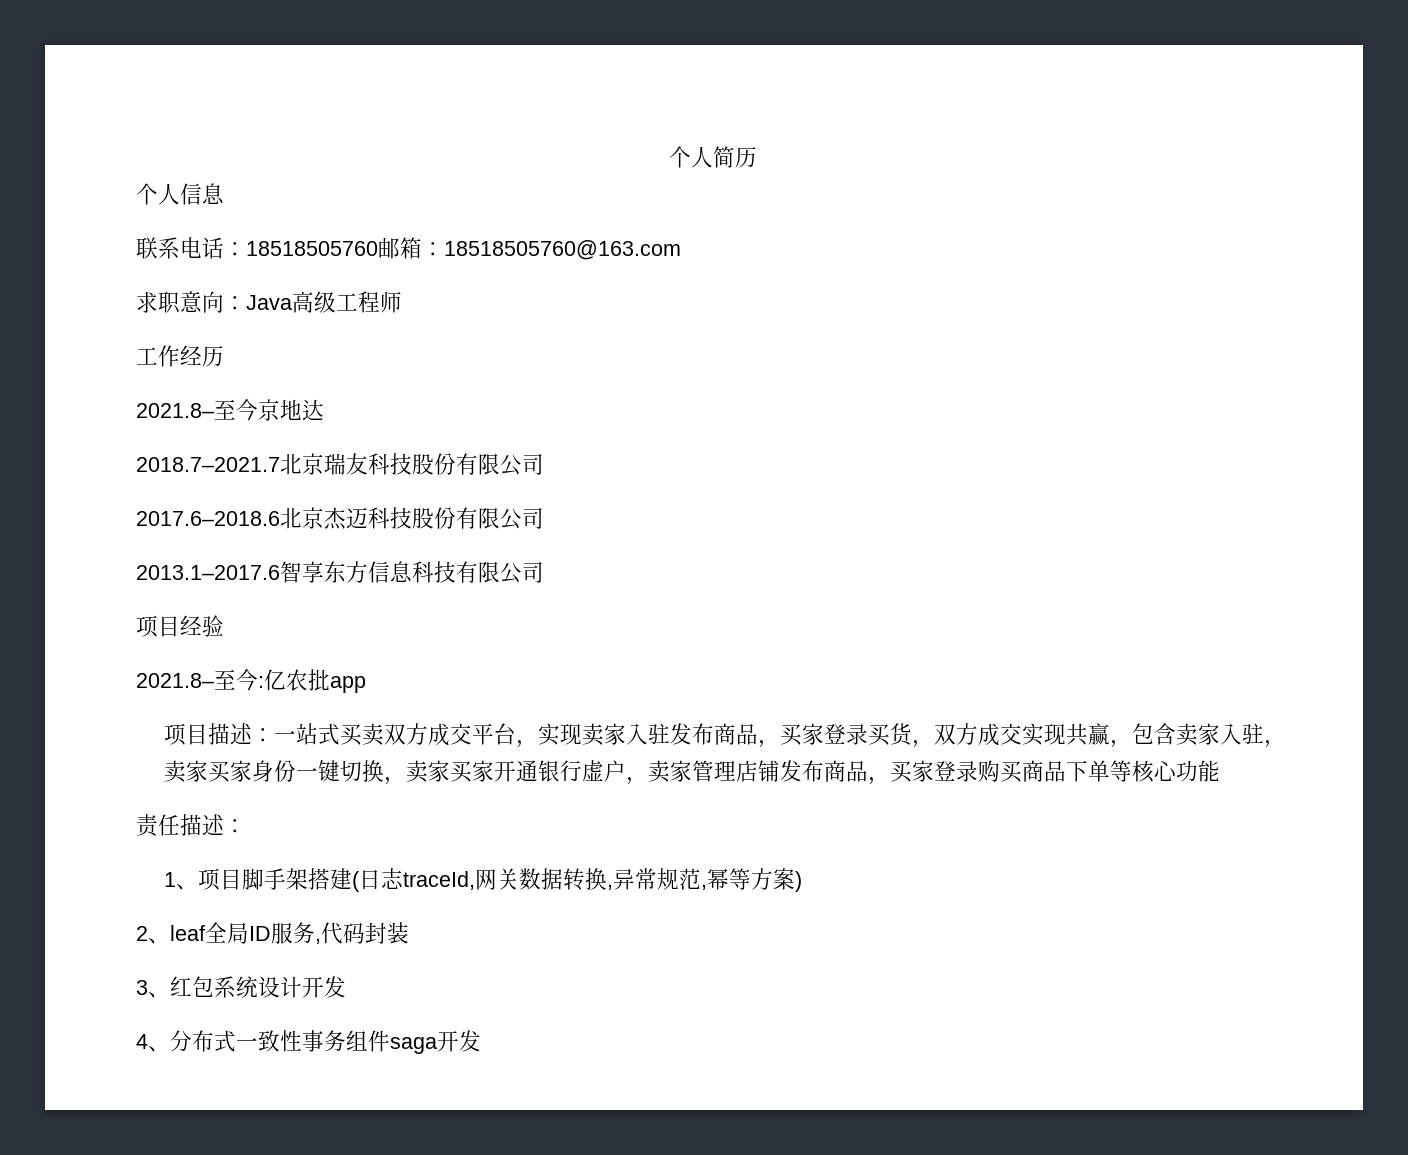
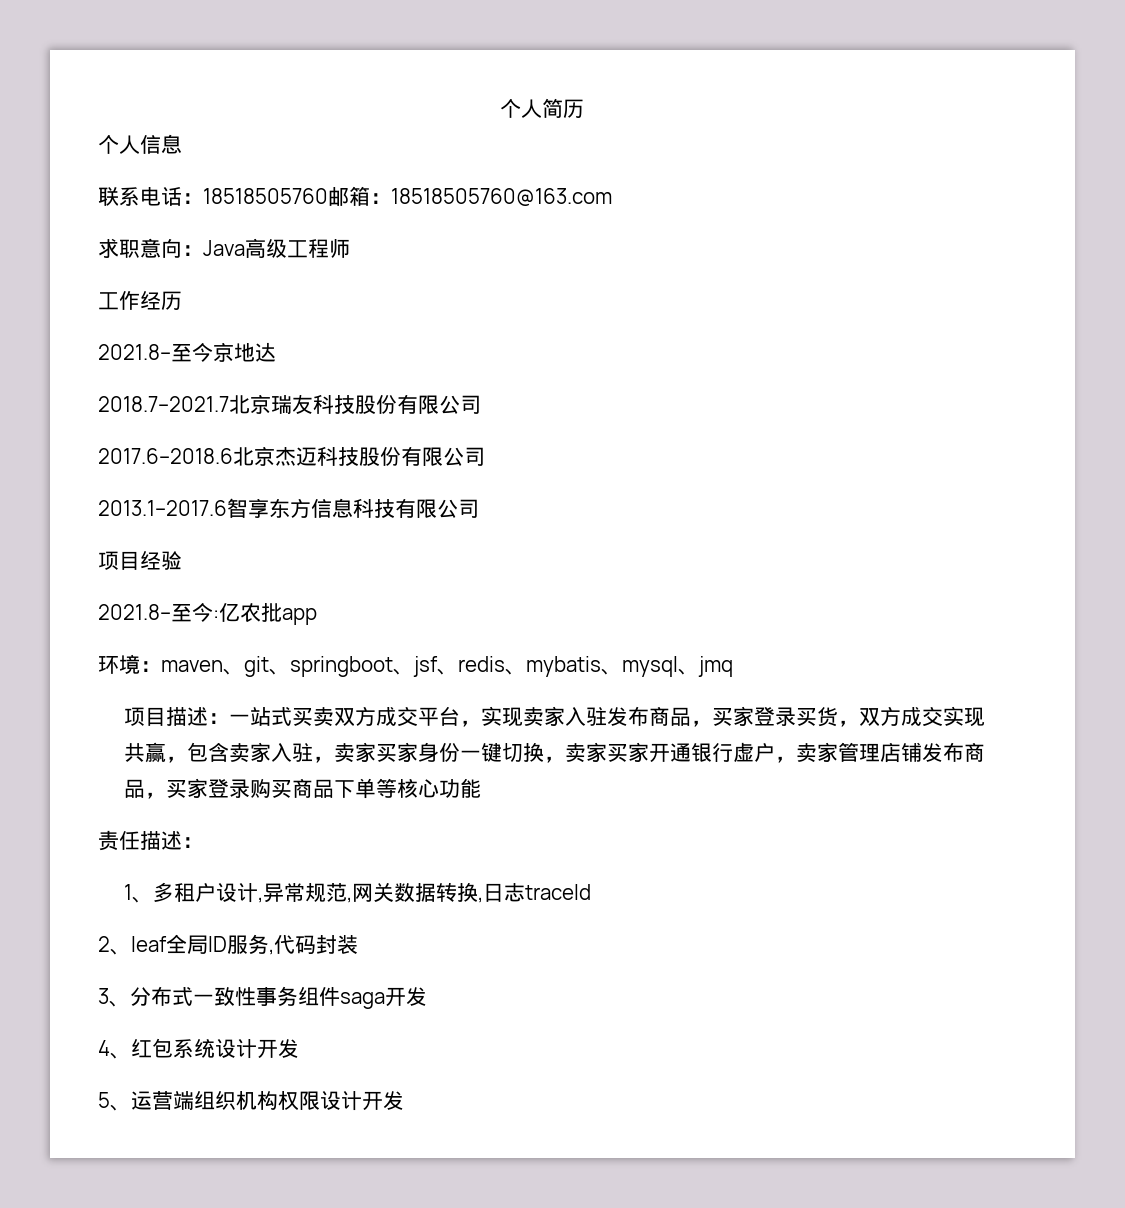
+ 环境：maven、git、springboot、jsf、redis、mybatis、mysql、jmq
- 1、项目脚手架搭建(日志traceId,网关数据转换,异常规范,幂等方案)
+ 1、多租户设计,异常规范,网关数据转换,日志traceId
- 3、红包系统设计开发
- 4、分布式一致性事务组件saga开发
+ 3、分布式一致性事务组件saga开发
+ 4、红包系统设计开发
+ 5、运营端组织机构权限设计开发

